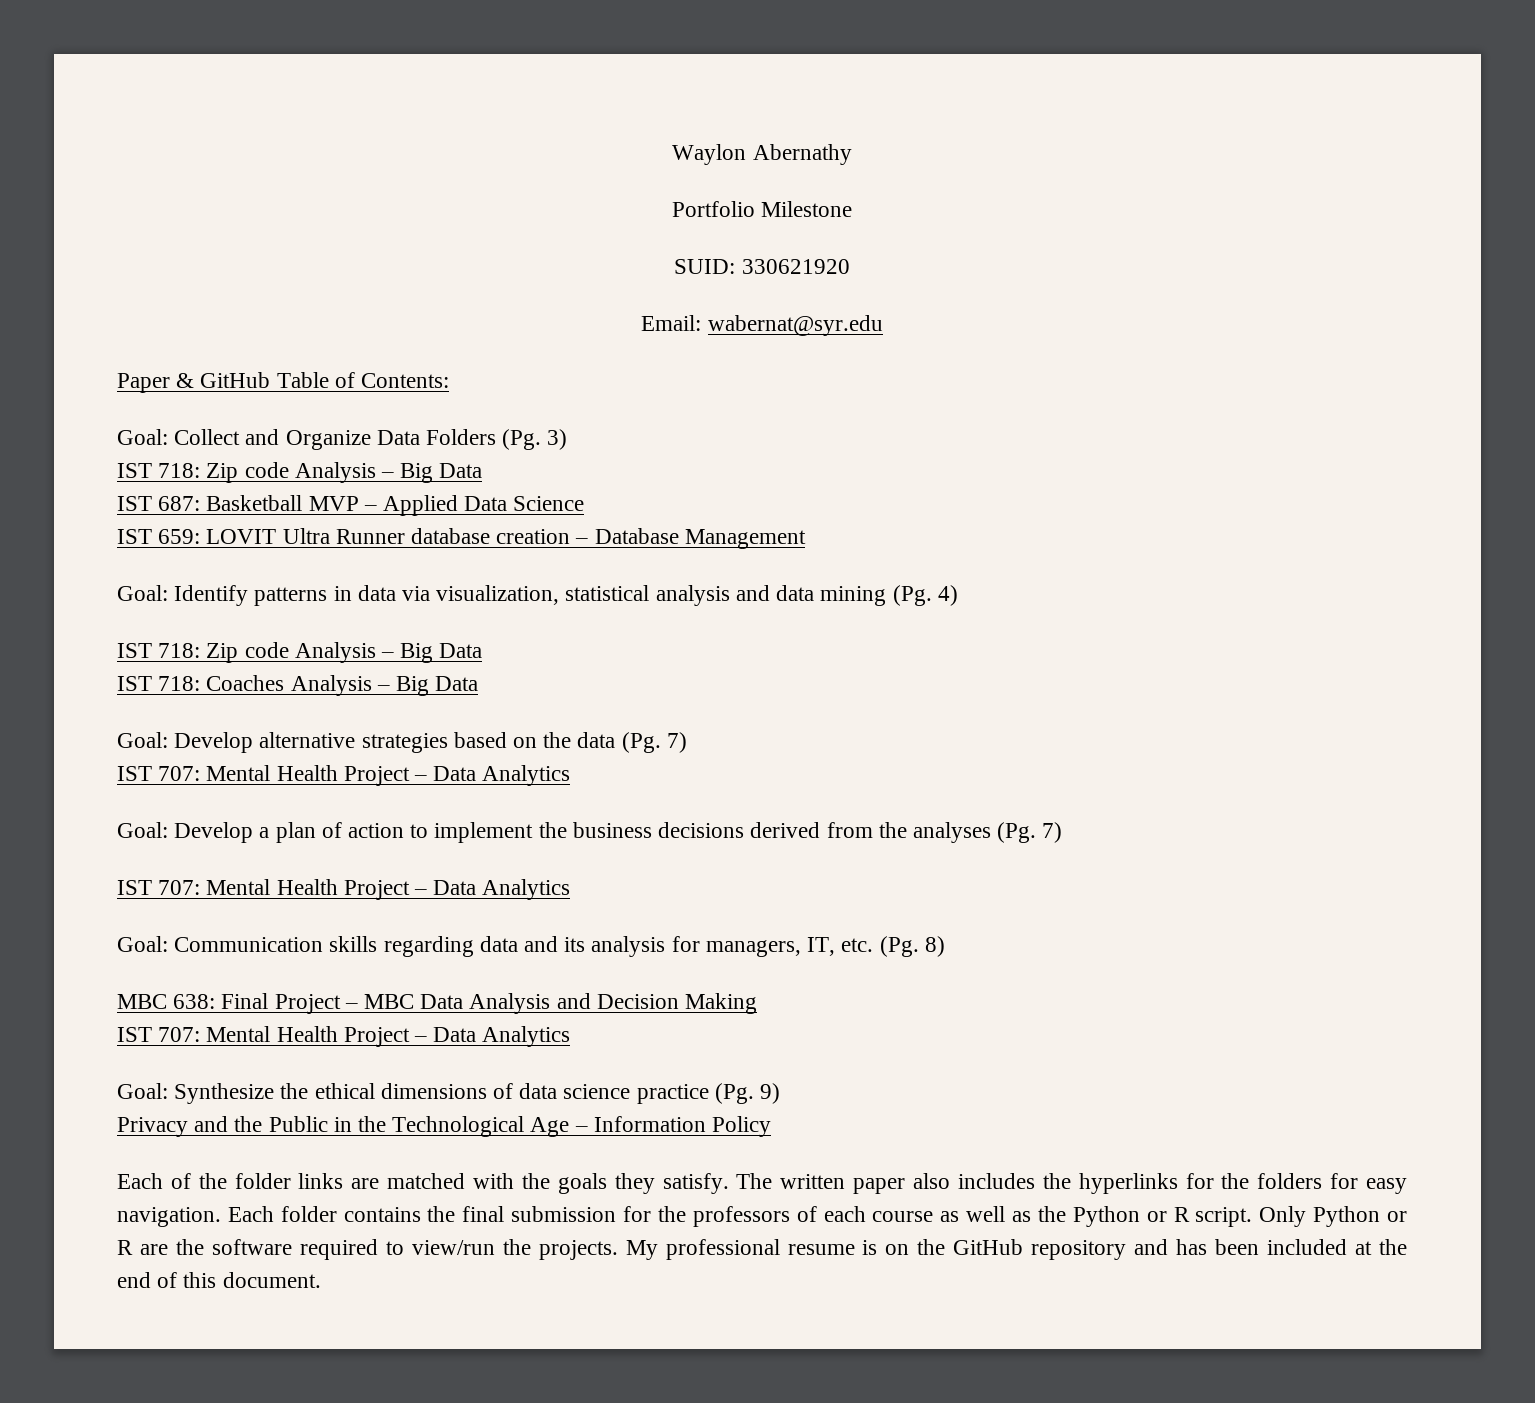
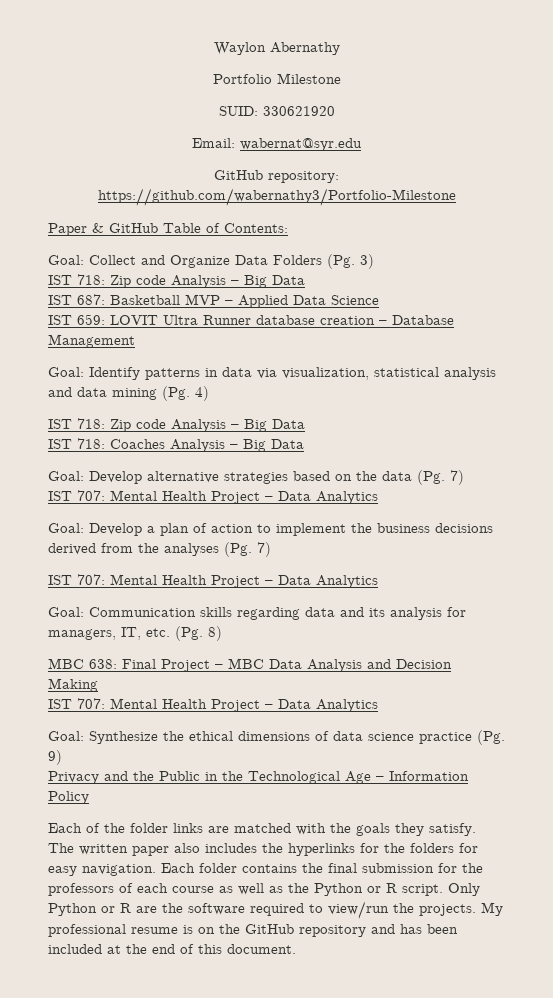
+ GitHub repository: https://github.com/wabernathy3/Portfolio-Milestone

